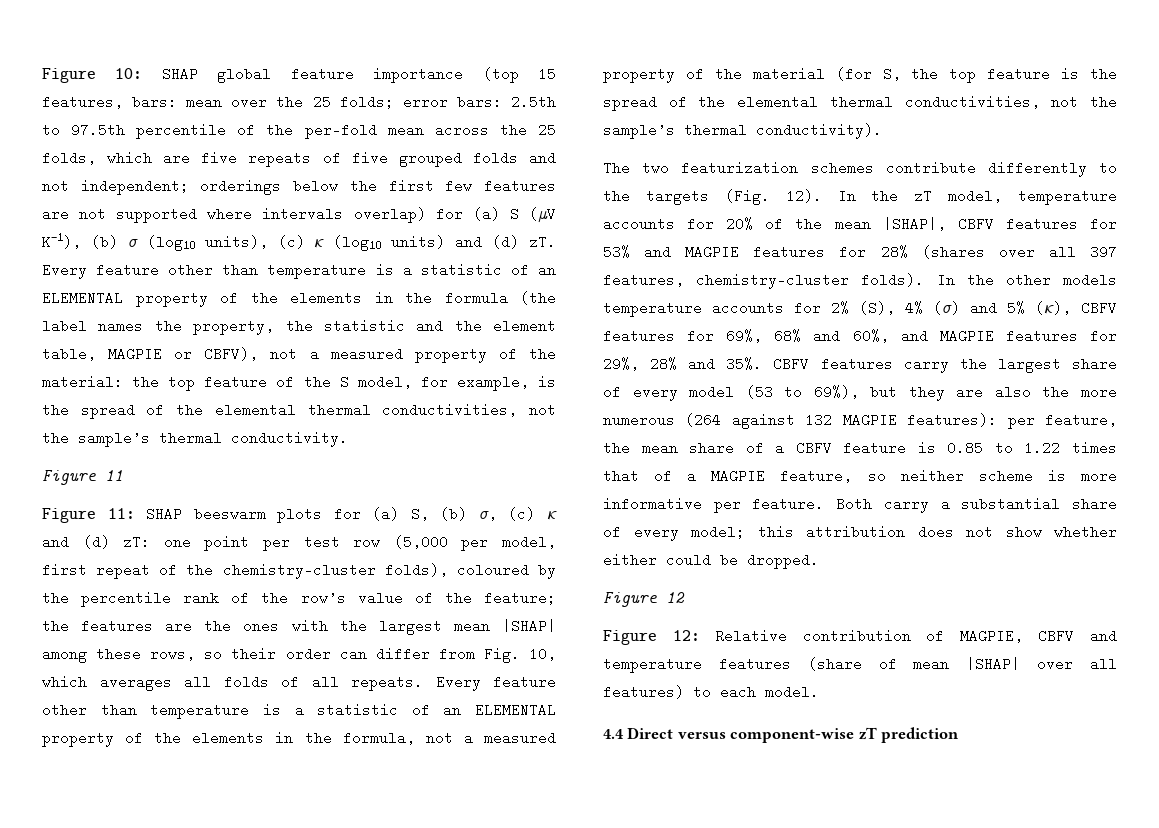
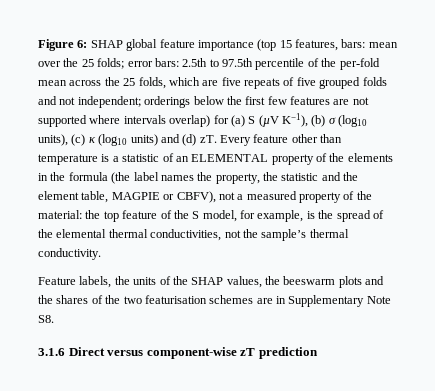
- Figure 10:
+ Figure 6:
- Figure 11
- Figure 11: SHAP beeswarm plots for (a) S, (b) σ, (c) κ and (d) zT: one point per test row (5,000 per model, first repeat of the chemistry-cluster folds), coloured by the percentile rank of the row’s value of the feature; the features are the ones with the largest mean |SHAP| among these rows, so their order can differ from Fig. 10, which averages all folds of all repeats. Every feature other than temperature is a statistic of an ELEMENTAL property of the elements in the formula, not a measured property of the material (for S, the top feature is the spread of the elemental thermal conductivities, not the sample’s thermal conductivity).
- The two featurization schemes contribute differently to the targets (Fig. 12). In the zT model, temperature accounts for 20% of the mean |SHAP|, CBFV features for 53% and MAGPIE features for 28% (shares over all 397 features, chemistry-cluster folds). In the other models temperature accounts for 2% (S), 4% (σ) and 5% (κ), CBFV features for 69%, 68% and 60%, and MAGPIE features for 29%, 28% and 35%. CBFV features carry the largest share of every model (53 to 69%), but they are also the more numerous (264 against 132 MAGPIE features): per feature, the mean share of a CBFV feature is 0.85 to 1.22 times that of a MAGPIE feature, so neither scheme is more informative per feature. Both carry a substantial share of every model; this attribution does not show whether either could be dropped.
- Figure 12
- Figure 12: Relative contribution of MAGPIE, CBFV and temperature features (share of mean |SHAP| over all features) to each model.
- 4.4 Direct versus component-wise zT prediction
+ Feature labels, the units of the SHAP values, the beeswarm plots and the shares of the two featurisation schemes are in Supplementary Note S8.
+ 3.1.6 Direct versus component-wise zT prediction

